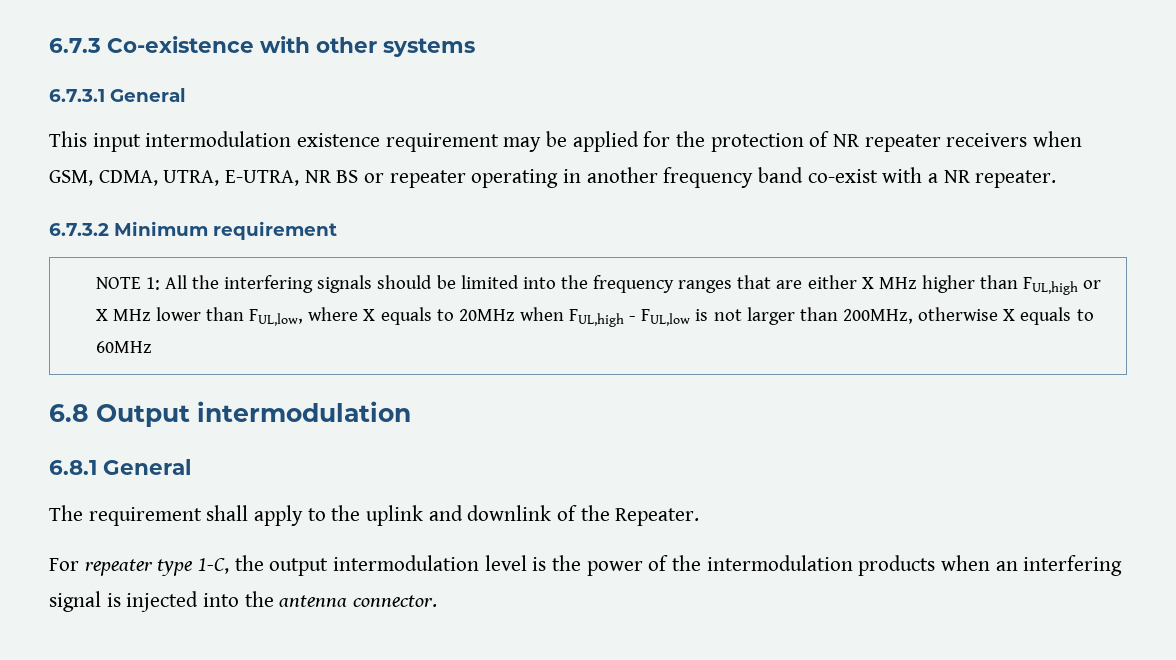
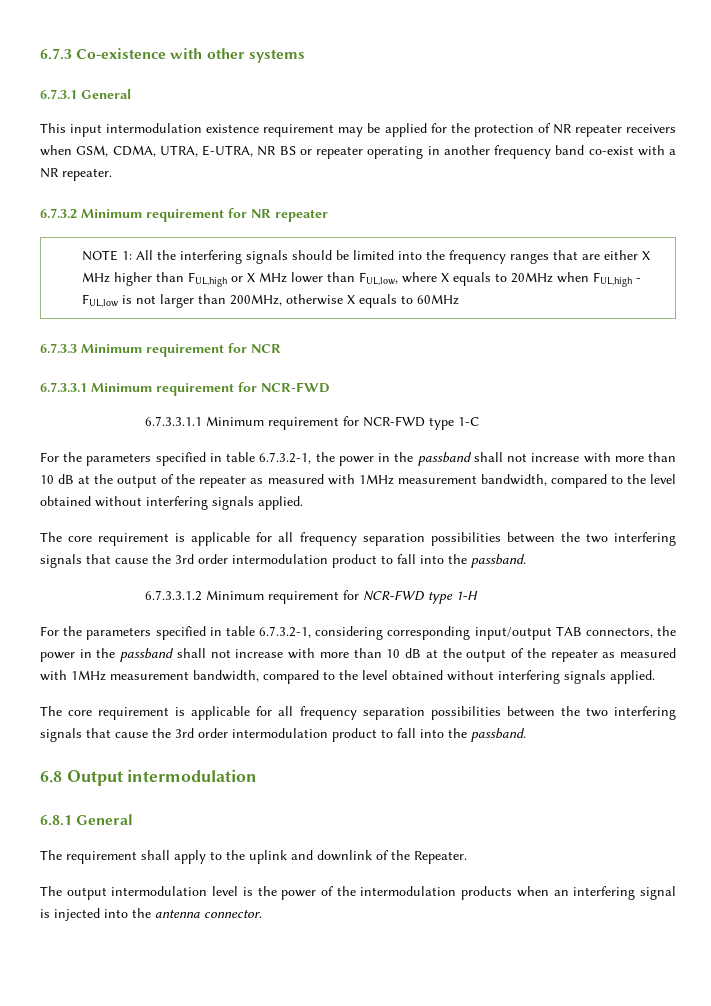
- 6.7.3.2 Minimum requirement
+ 6.7.3.2 Minimum requirement for NR repeater
+ 6.7.3.3 Minimum requirement for NCR
+ 6.7.3.3.1 Minimum requirement for NCR-FWD
+ 6.7.3.3.1.1 Minimum requirement for NCR-FWD type 1-C
+ For the parameters specified in table 6.7.3.2-1, the power in the passband shall not increase with more than 10 dB at the output of the repeater as measured with 1MHz measurement bandwidth, compared to the level obtained without interfering signals applied.
+ The core requirement is applicable for all frequency separation possibilities between the two interfering signals that cause the 3rd order intermodulation product to fall into the passband.
+ 6.7.3.3.1.2 Minimum requirement for NCR-FWD type 1-H
+ For the parameters specified in table 6.7.3.2-1, considering corresponding input/output TAB connectors, the power in the passband shall not increase with more than 10 dB at the output of the repeater as measured with 1MHz measurement bandwidth, compared to the level obtained without interfering signals applied.
+ The core requirement is applicable for all frequency separation possibilities between the two interfering signals that cause the 3rd order intermodulation product to fall into the passband.
- For repeater type 1-C, the output intermodulation level is the power of the intermodulation products when an interfering signal is injected into the antenna connector.
+ The output intermodulation level is the power of the intermodulation products when an interfering signal is injected into the antenna connector.

